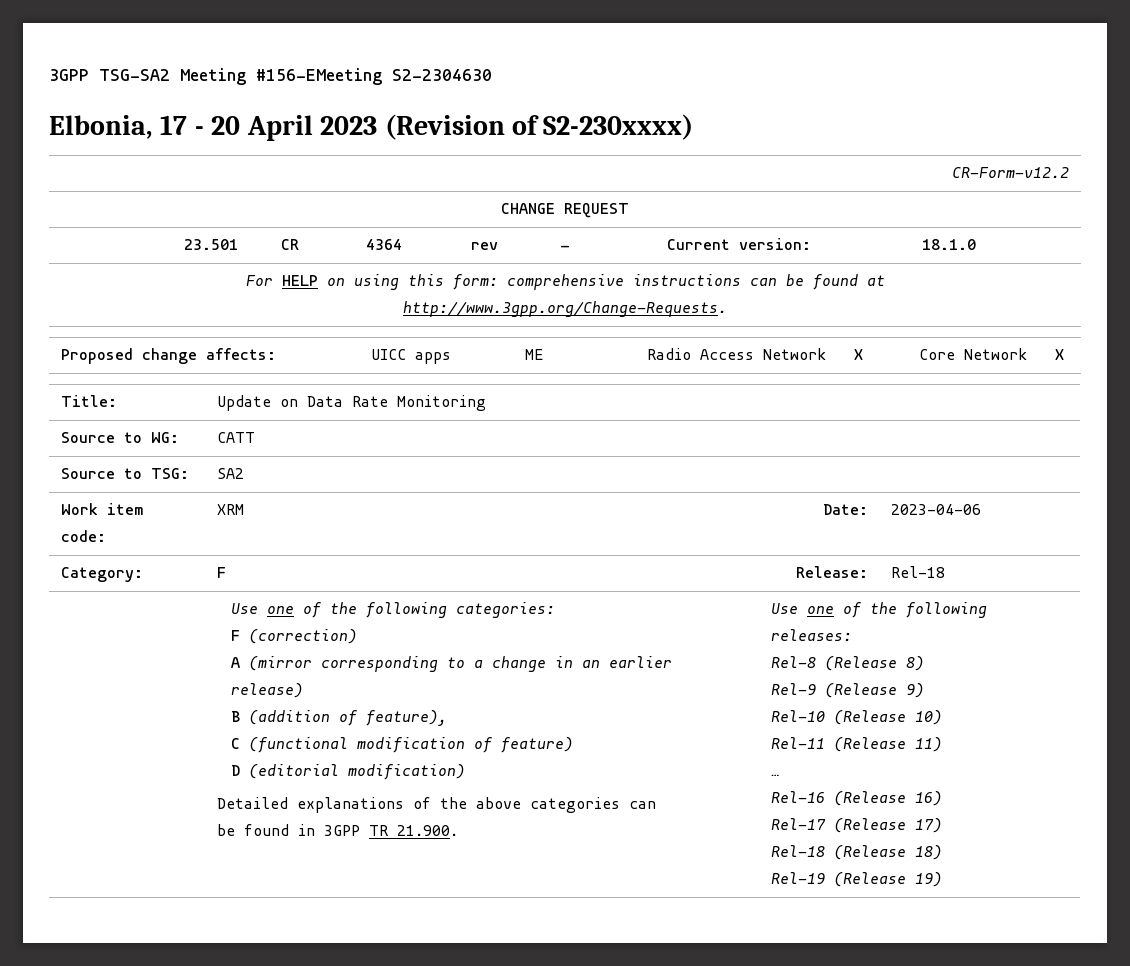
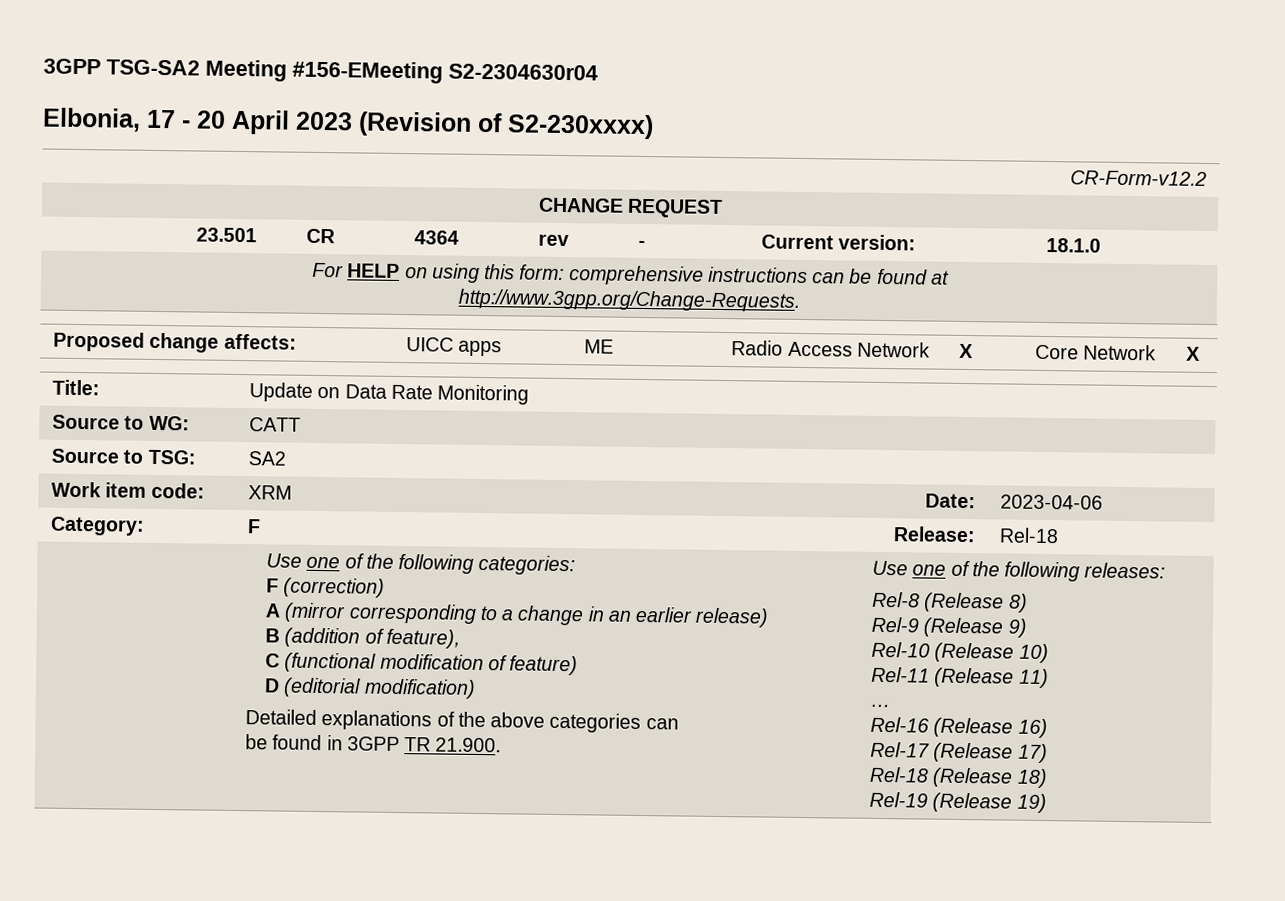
- 3GPP TSG-SA2 Meeting #156-EMeeting S2-2304630
+ 3GPP TSG-SA2 Meeting #156-EMeeting S2-2304630r04

